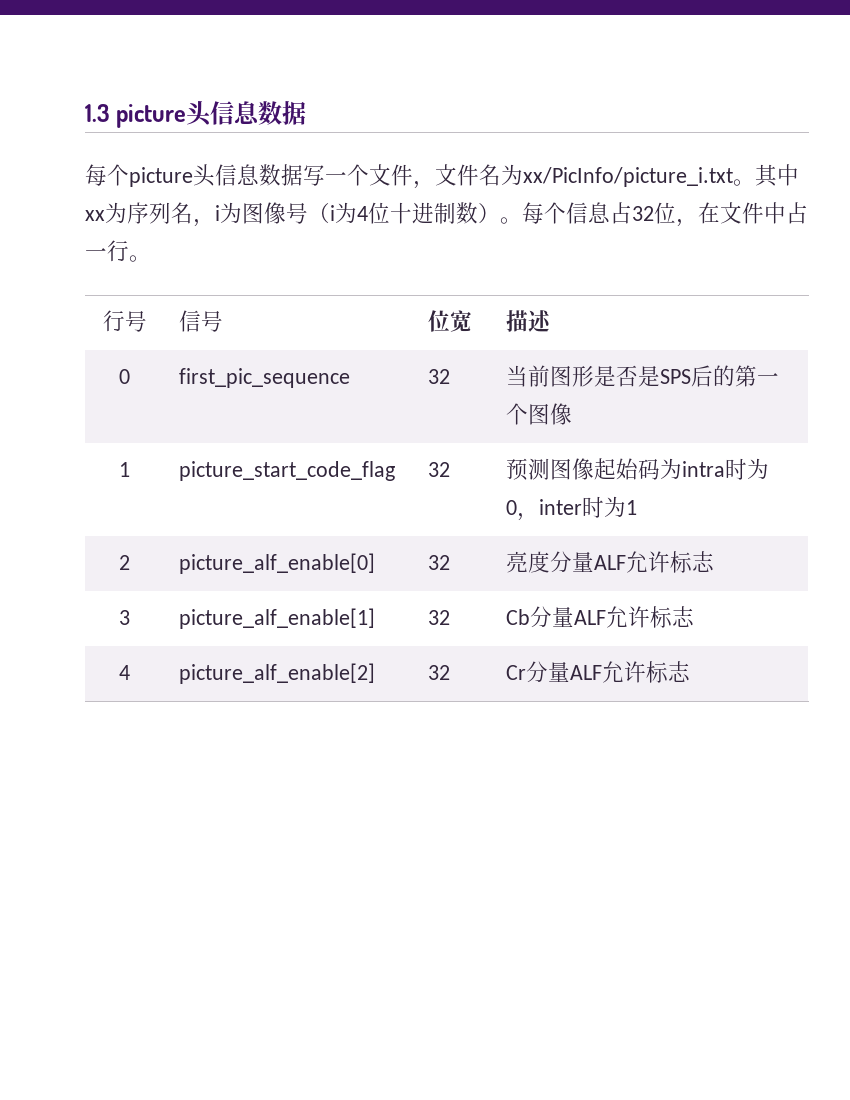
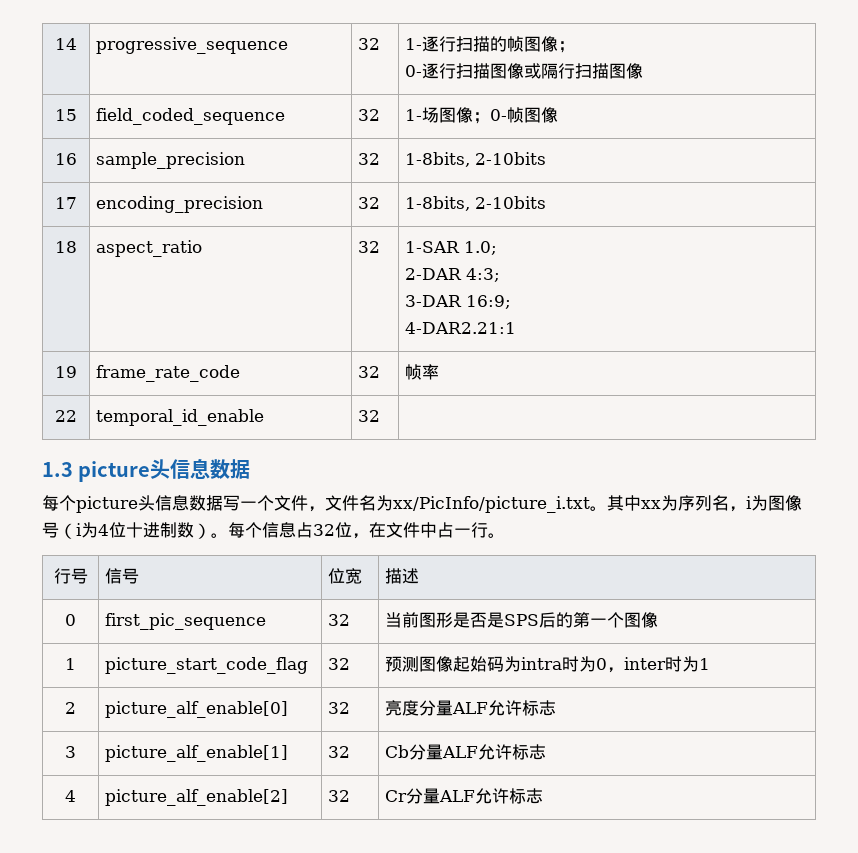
+ 14 | progressive_sequence | 32 | 1-逐行扫描的帧图像；
+ 0-逐行扫描图像或隔行扫描图像
+ 15 | field_coded_sequence | 32 | 1-场图像；0-帧图像
+ 16 | sample_precision | 32 | 1-8bits, 2-10bits
+ 17 | encoding_precision | 32 | 1-8bits, 2-10bits
+ 18 | aspect_ratio | 32 | 1-SAR 1.0;
+ 2-DAR 4:3;
+ 3-DAR 16:9;
+ 4-DAR2.21:1
+ 19 | frame_rate_code | 32 | 帧率
+ 22 | temporal_id_enable | 32 |

